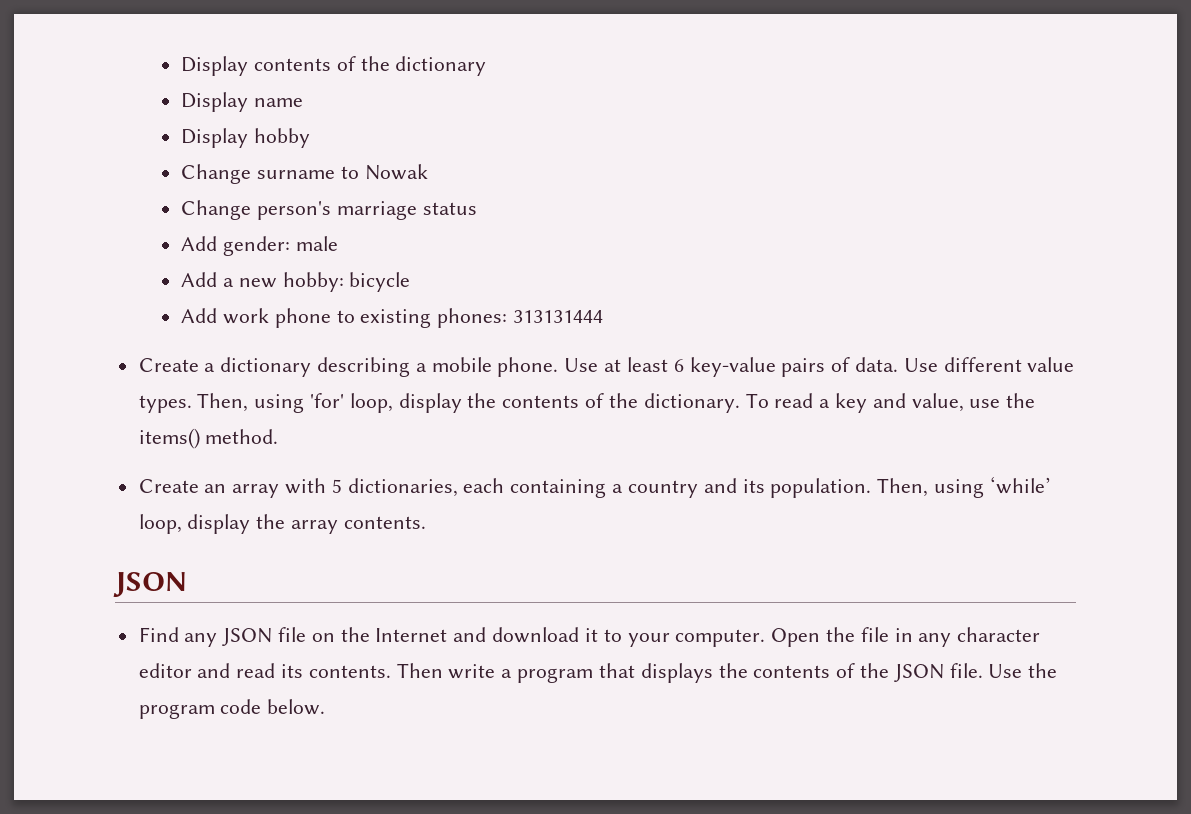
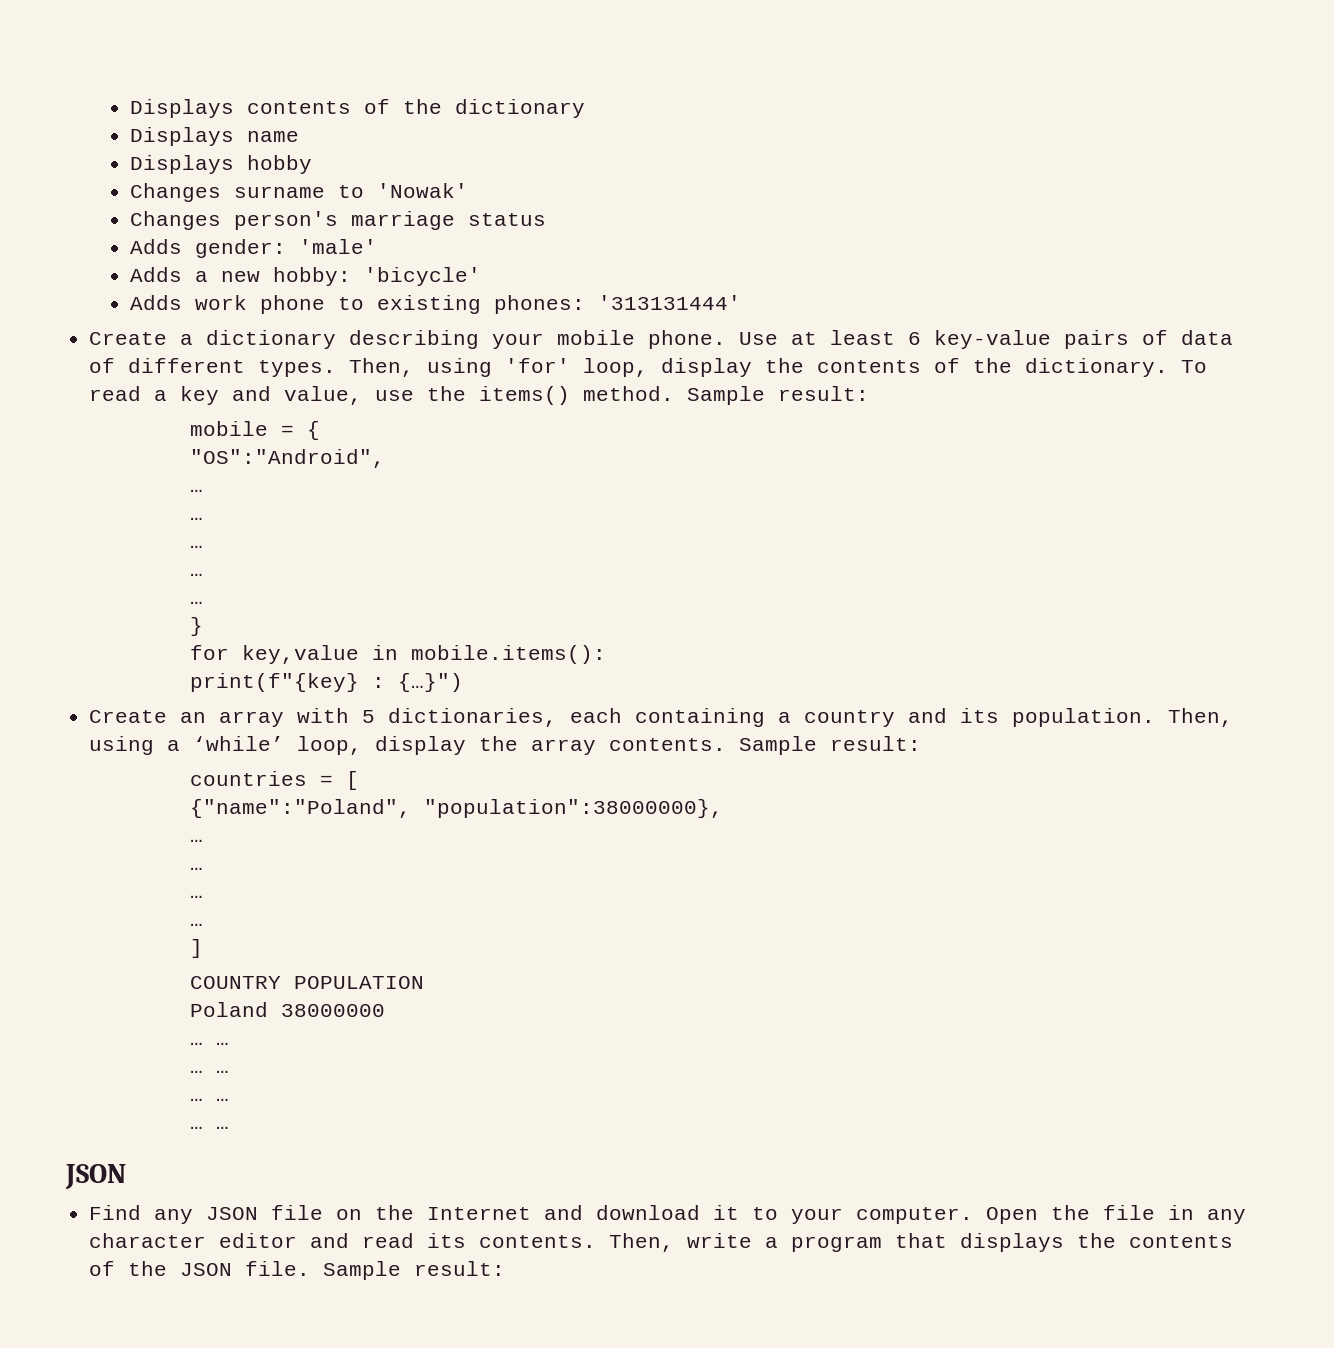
- Display contents of the dictionary
+ Displays contents of the dictionary
- Display name
+ Displays name
- Display hobby
+ Displays hobby
- Change surname to Nowak
- Change person's marriage status
+ Changes surname to 'Nowak'
+ Changes person's marriage status
- Add gender: male
- Add a new hobby: bicycle
- Add work phone to existing phones: 313131444
+ Adds gender: 'male'
+ Adds a new hobby: 'bicycle'
+ Adds work phone to existing phones: '313131444'
- Create a dictionary describing a mobile phone.
+ Create a dictionary describing your mobile phone.
- Use at least 6 key-value pairs of data. Use different value types.
+ Use at least 6 key-value pairs of data of different types.
- To read a key and value, use the items() method.
+ To read a key and value, use the items() method. Sample result:
+ mobile = {
+ "OS":"Android",
+ …
+ …
+ …
+ …
+ …
+ }
+ for key,value in mobile.items():
+ print(f"{key} : {…}")
- Then, using ‘while’ loop, display the array contents.
+ Then, using a ‘while’ loop, display the array contents. Sample result:
+ countries = [
+ {"name":"Poland", "population":38000000},
+ …
+ …
+ …
+ …
+ ]
+ COUNTRY POPULATION
+ Poland 38000000
+ … …
+ … …
+ … …
+ … …
- Then write a program that displays the contents of the JSON file. Use the program code below.
+ Then, write a program that displays the contents of the JSON file. Sample result:

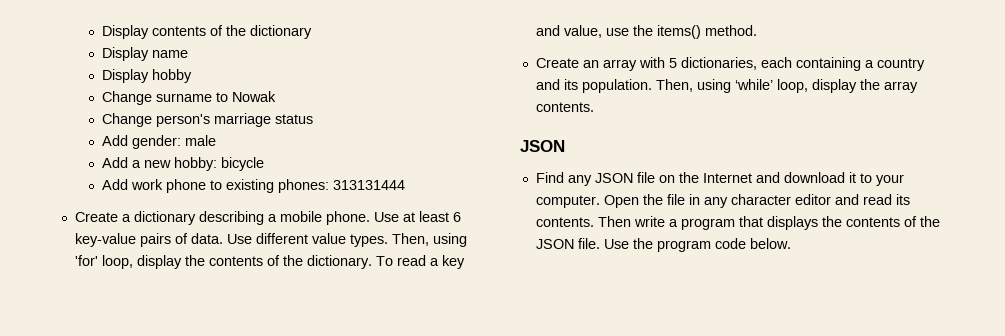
- Displays contents of the dictionary
+ Display contents of the dictionary
- Displays name
+ Display name
- Displays hobby
+ Display hobby
- Changes surname to 'Nowak'
- Changes person's marriage status
+ Change surname to Nowak
+ Change person's marriage status
- Adds gender: 'male'
- Adds a new hobby: 'bicycle'
- Adds work phone to existing phones: '313131444'
+ Add gender: male
+ Add a new hobby: bicycle
+ Add work phone to existing phones: 313131444
- Create a dictionary describing your mobile phone.
+ Create a dictionary describing a mobile phone.
- Use at least 6 key-value pairs of data of different types.
+ Use at least 6 key-value pairs of data. Use different value types.
- To read a key and value, use the items() method. Sample result:
- mobile = {
- "OS":"Android",
- …
- …
- …
- …
- …
- }
- for key,value in mobile.items():
- print(f"{key} : {…}")
+ To read a key and value, use the items() method.
- Then, using a ‘while’ loop, display the array contents. Sample result:
- countries = [
- {"name":"Poland", "population":38000000},
- …
- …
- …
- …
- ]
- COUNTRY POPULATION
- Poland 38000000
- … …
- … …
- … …
- … …
+ Then, using ‘while’ loop, display the array contents.
- Then, write a program that displays the contents of the JSON file. Sample result:
+ Then write a program that displays the contents of the JSON file. Use the program code below.

